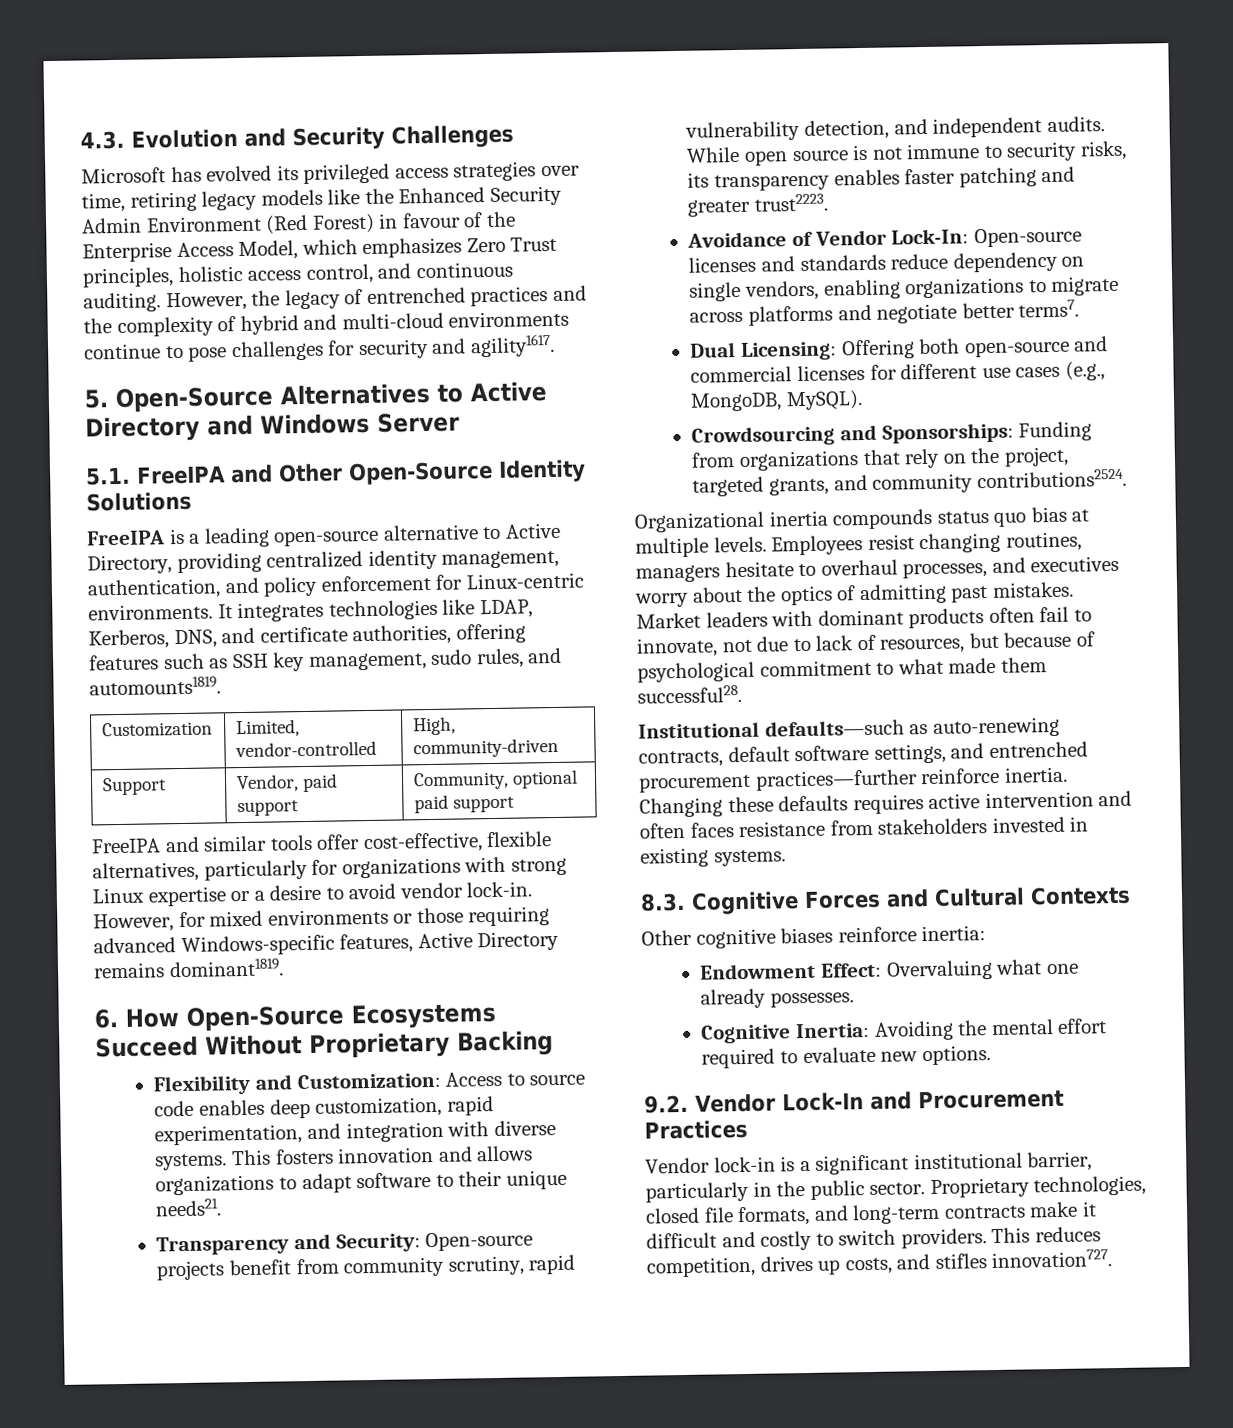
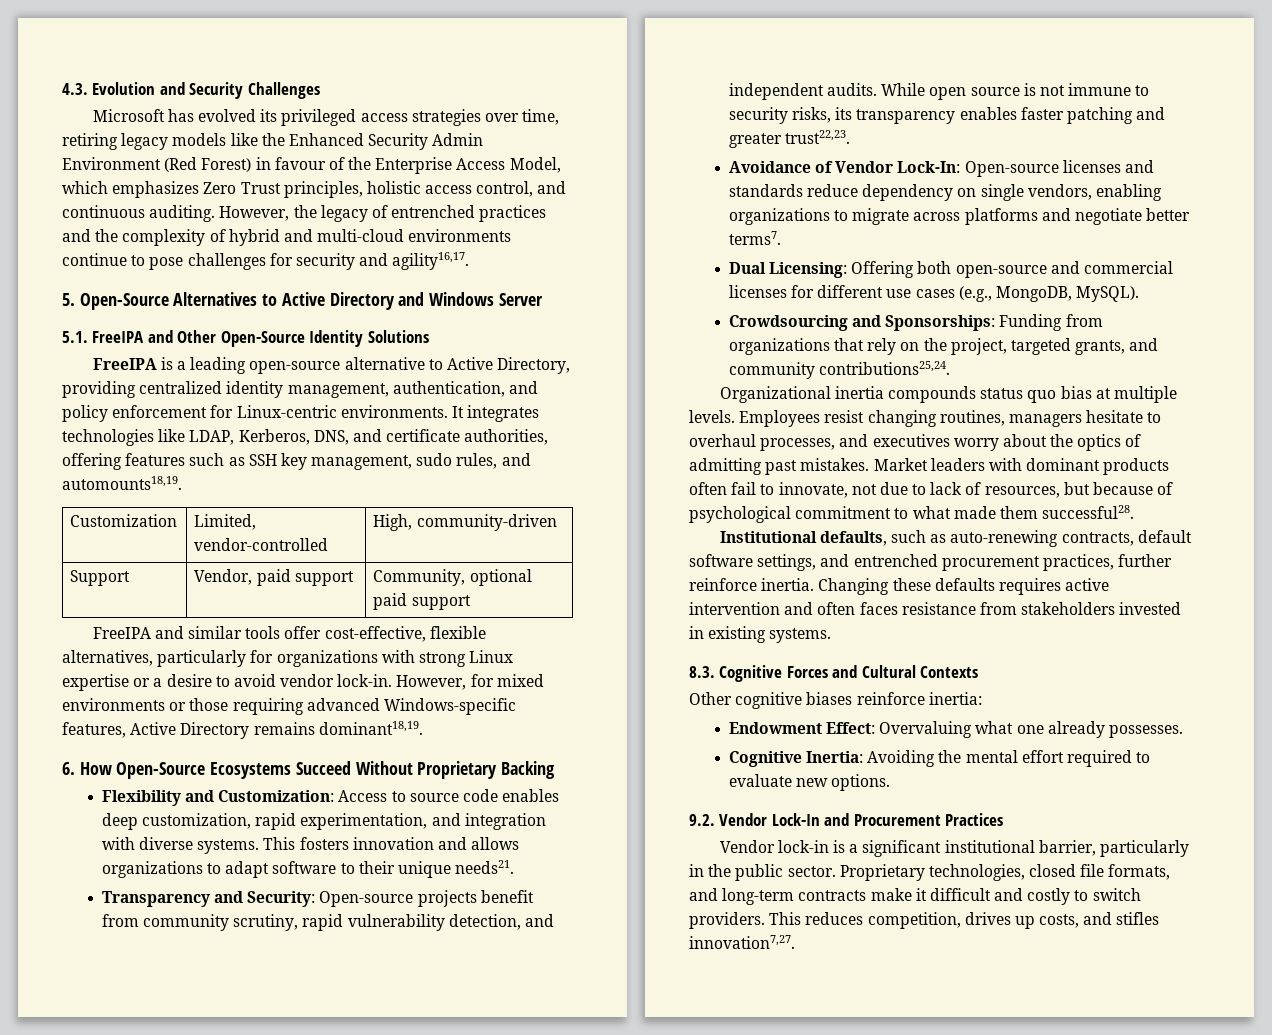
- However, the legacy of entrenched practices and the complexity of hybrid and multi-cloud environments continue to pose challenges for security and agility1617.
+ However, the legacy of entrenched practices and the complexity of hybrid and multi-cloud environments continue to pose challenges for security and agility16,17.
- It integrates technologies like LDAP, Kerberos, DNS, and certificate authorities, offering features such as SSH key management, sudo rules, and automounts1819.
+ It integrates technologies like LDAP, Kerberos, DNS, and certificate authorities, offering features such as SSH key management, sudo rules, and automounts18,19.
- However, for mixed environments or those requiring advanced Windows-specific features, Active Directory remains dominant1819.
+ However, for mixed environments or those requiring advanced Windows-specific features, Active Directory remains dominant18,19.
- While open source is not immune to security risks, its transparency enables faster patching and greater trust2223.
+ While open source is not immune to security risks, its transparency enables faster patching and greater trust22,23.
- Crowdsourcing and Sponsorships: Funding from organizations that rely on the project, targeted grants, and community contributions2524.
+ Crowdsourcing and Sponsorships: Funding from organizations that rely on the project, targeted grants, and community contributions25,24.
- Institutional defaults—such as auto-renewing contracts, default software settings, and entrenched procurement practices—further reinforce inertia.
+ Institutional defaults, such as auto-renewing contracts, default software settings, and entrenched procurement practices, further reinforce inertia.
- This reduces competition, drives up costs, and stifles innovation727.
+ This reduces competition, drives up costs, and stifles innovation7,27.

